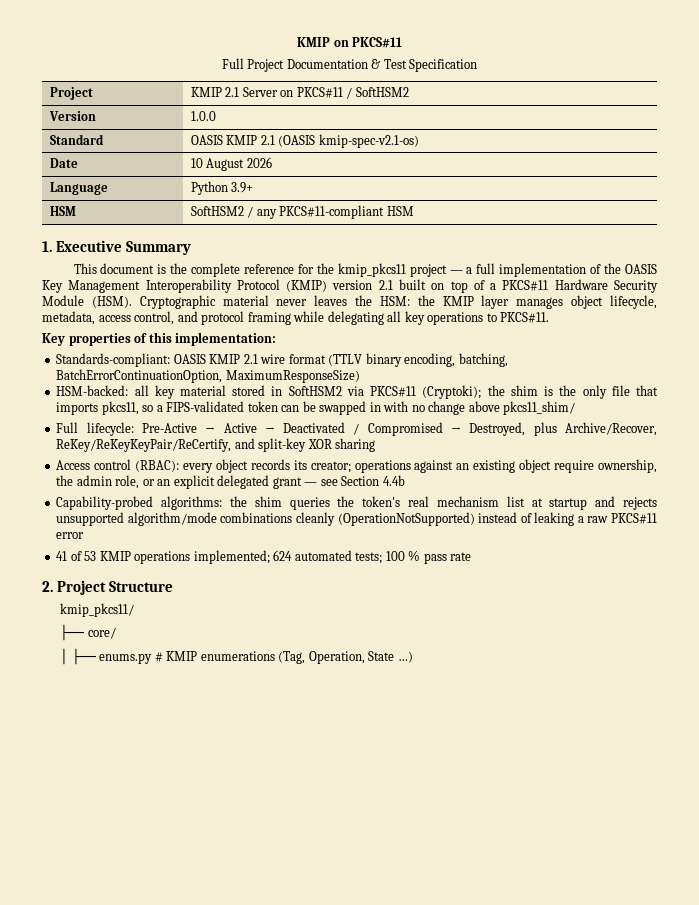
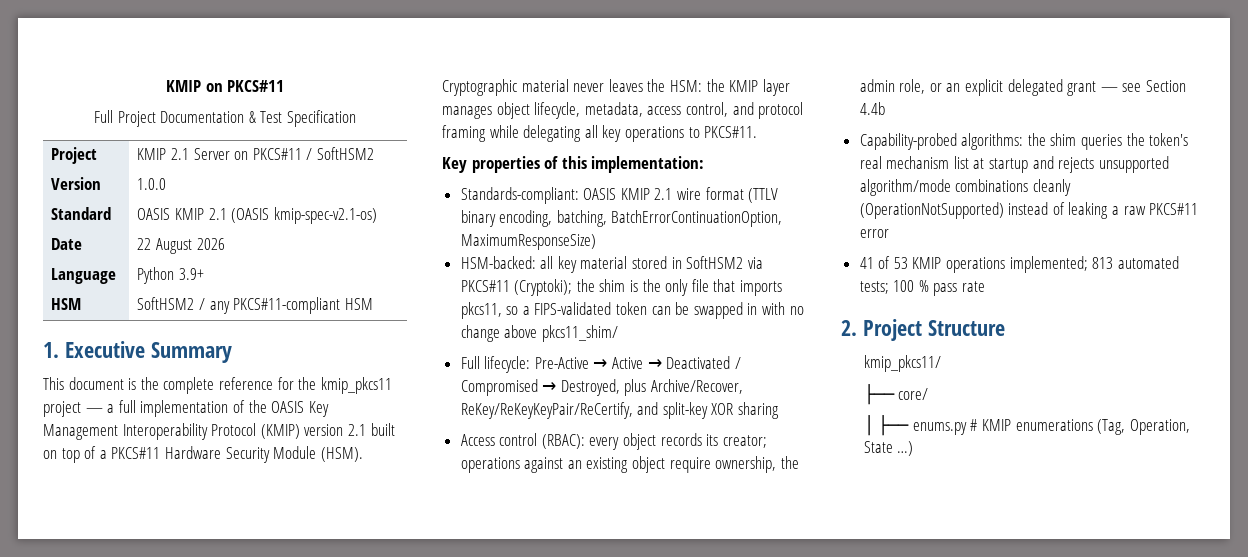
- Date | 10 August 2026
+ Date | 22 August 2026
- 41 of 53 KMIP operations implemented; 624 automated tests; 100 % pass rate
+ 41 of 53 KMIP operations implemented; 813 automated tests; 100 % pass rate

